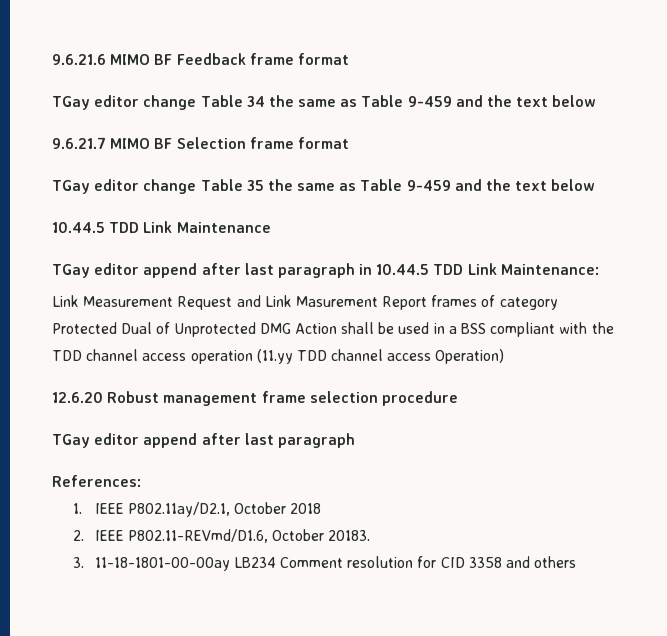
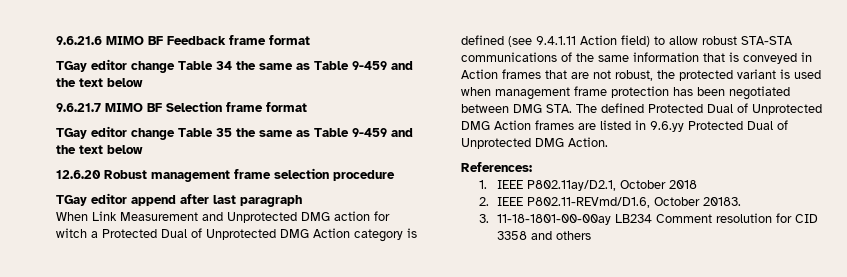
- 10.44.5 TDD Link Maintenance
- TGay editor append after last paragraph in 10.44.5 TDD Link Maintenance:
- Link Measurement Request and Link Masurement Report frames of category Protected Dual of Unprotected DMG Action shall be used in a BSS compliant with the TDD channel access operation (11.yy TDD channel access Operation)
+ When Link Measurement and Unprotected DMG action for witch a Protected Dual of Unprotected DMG Action category is defined (see 9.4.1.11 Action field) to allow robust STA-STA communications of the same information that is conveyed in Action frames that are not robust, the protected variant is used when management frame protection has been negotiated between DMG STA. The defined Protected Dual of Unprotected DMG Action frames are listed in 9.6.yy Protected Dual of Unprotected DMG Action.

